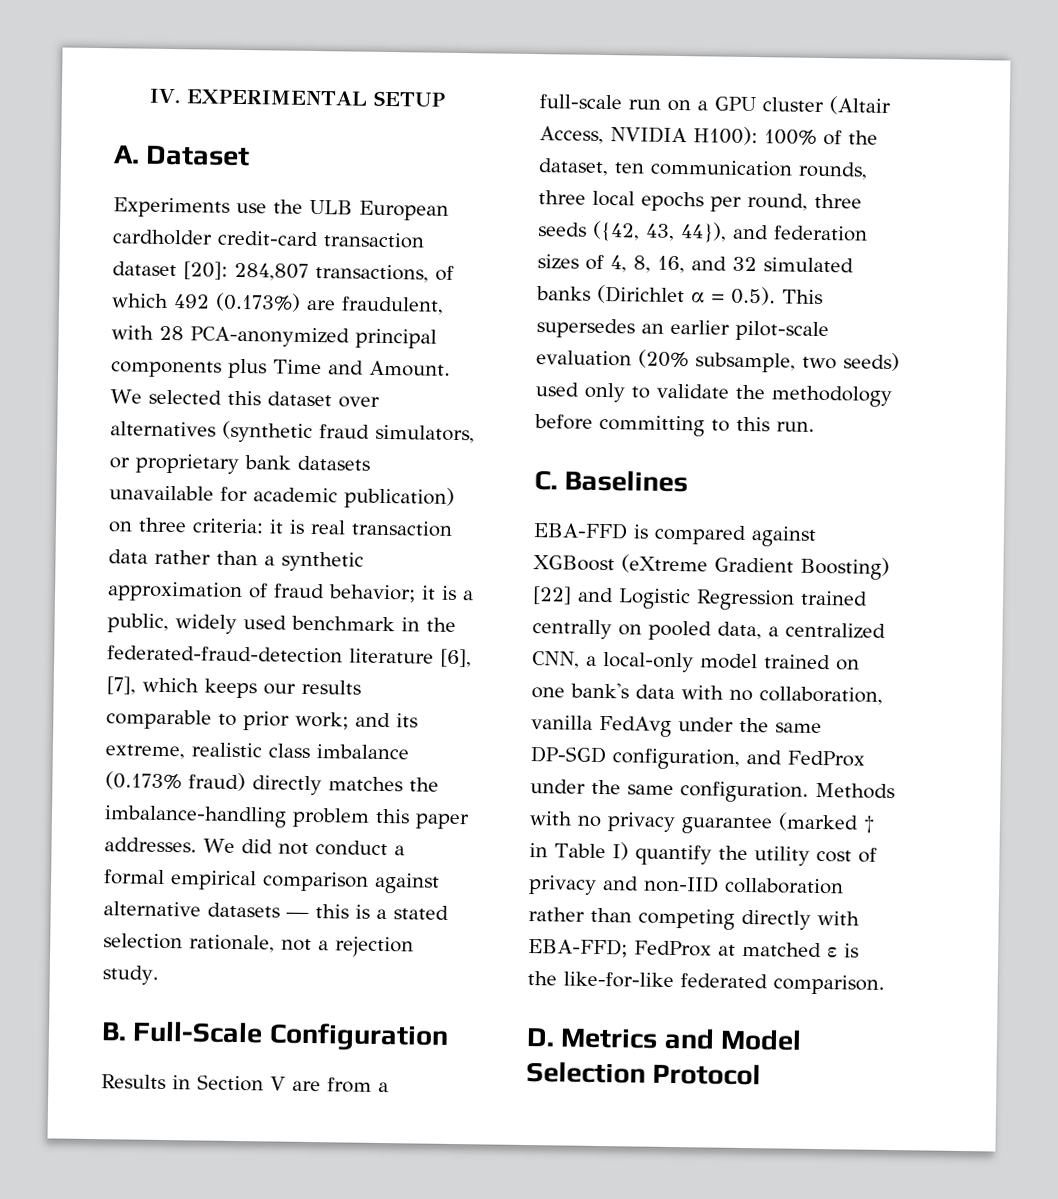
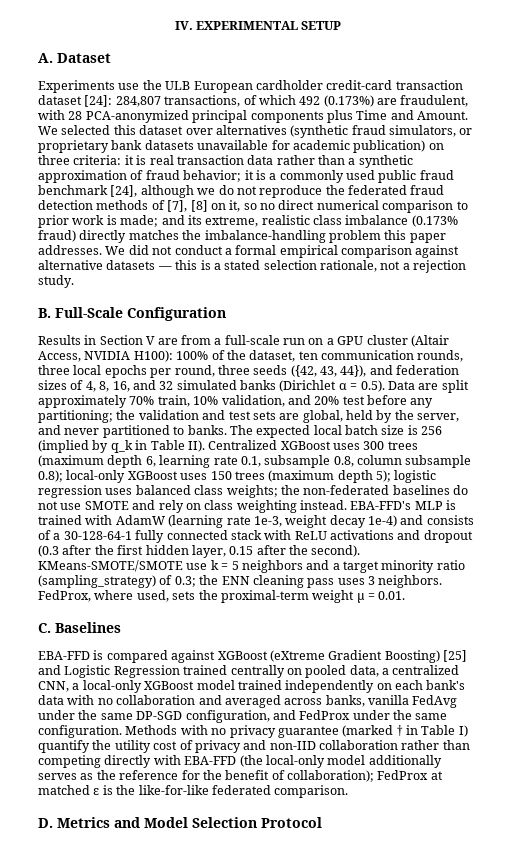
- Experiments use the ULB European cardholder credit-card transaction dataset [20]: 284,807 transactions, of which 492 (0.173%) are fraudulent, with 28 PCA-anonymized principal components plus Time and Amount.
+ Experiments use the ULB European cardholder credit-card transaction dataset [24]: 284,807 transactions, of which 492 (0.173%) are fraudulent, with 28 PCA-anonymized principal components plus Time and Amount.
- We selected this dataset over alternatives (synthetic fraud simulators, or proprietary bank datasets unavailable for academic publication) on three criteria: it is real transaction data rather than a synthetic approximation of fraud behavior; it is a public, widely used benchmark in the federated-fraud-detection literature [6], [7], which keeps our results comparable to prior work; and its extreme, realistic class imbalance (0.173% fraud) directly matches the imbalance-handling problem this paper addresses.
+ We selected this dataset over alternatives (synthetic fraud simulators, or proprietary bank datasets unavailable for academic publication) on three criteria: it is real transaction data rather than a synthetic approximation of fraud behavior; it is a commonly used public fraud benchmark [24], although we do not reproduce the federated fraud detection methods of [7], [8] on it, so no direct numerical comparison to prior work is made; and its extreme, realistic class imbalance (0.173% fraud) directly matches the imbalance-handling problem this paper addresses.
- Results in Section V are from a full-scale run on a GPU cluster (Altair Access, NVIDIA H100): 100% of the dataset, ten communication rounds, three local epochs per round, three seeds ({42, 43, 44}), and federation sizes of 4, 8, 16, and 32 simulated banks (Dirichlet α = 0.5). This supersedes an earlier pilot-scale evaluation (20% subsample, two seeds) used only to validate the methodology before committing to this run.
+ Results in Section V are from a full-scale run on a GPU cluster (Altair Access, NVIDIA H100): 100% of the dataset, ten communication rounds, three local epochs per round, three seeds ({42, 43, 44}), and federation sizes of 4, 8, 16, and 32 simulated banks (Dirichlet α = 0.5). Data are split approximately 70% train, 10% validation, and 20% test before any partitioning; the validation and test sets are global, held by the server, and never partitioned to banks. The expected local batch size is 256 (implied by q_k in Table II). Centralized XGBoost uses 300 trees (maximum depth 6, learning rate 0.1, subsample 0.8, column subsample 0.8); local-only XGBoost uses 150 trees (maximum depth 5); logistic regression uses balanced class weights; the non-federated baselines do not use SMOTE and rely on class weighting instead. EBA-FFD's MLP is trained with AdamW (learning rate 1e-3, weight decay 1e-4) and consists of a 30-128-64-1 fully connected stack with ReLU activations and dropout (0.3 after the first hidden layer, 0.15 after the second). KMeans-SMOTE/SMOTE use k = 5 neighbors and a target minority ratio (sampling_strategy) of 0.3; the ENN cleaning pass uses 3 neighbors. FedProx, where used, sets the proximal-term weight μ = 0.01.
- EBA-FFD is compared against XGBoost (eXtreme Gradient Boosting) [22] and Logistic Regression trained centrally on pooled data, a centralized CNN, a local-only model trained on one bank's data with no collaboration, vanilla FedAvg under the same DP-SGD configuration, and FedProx under the same configuration.
+ EBA-FFD is compared against XGBoost (eXtreme Gradient Boosting) [25] and Logistic Regression trained centrally on pooled data, a centralized CNN, a local-only XGBoost model trained independently on each bank's data with no collaboration and averaged across banks, vanilla FedAvg under the same DP-SGD configuration, and FedProx under the same configuration.
- Methods with no privacy guarantee (marked † in Table I) quantify the utility cost of privacy and non-IID collaboration rather than competing directly with EBA-FFD; FedProx at matched ε is the like-for-like federated comparison.
+ Methods with no privacy guarantee (marked † in Table I) quantify the utility cost of privacy and non-IID collaboration rather than competing directly with EBA-FFD (the local-only model additionally serves as the reference for the benefit of collaboration); FedProx at matched ε is the like-for-like federated comparison.

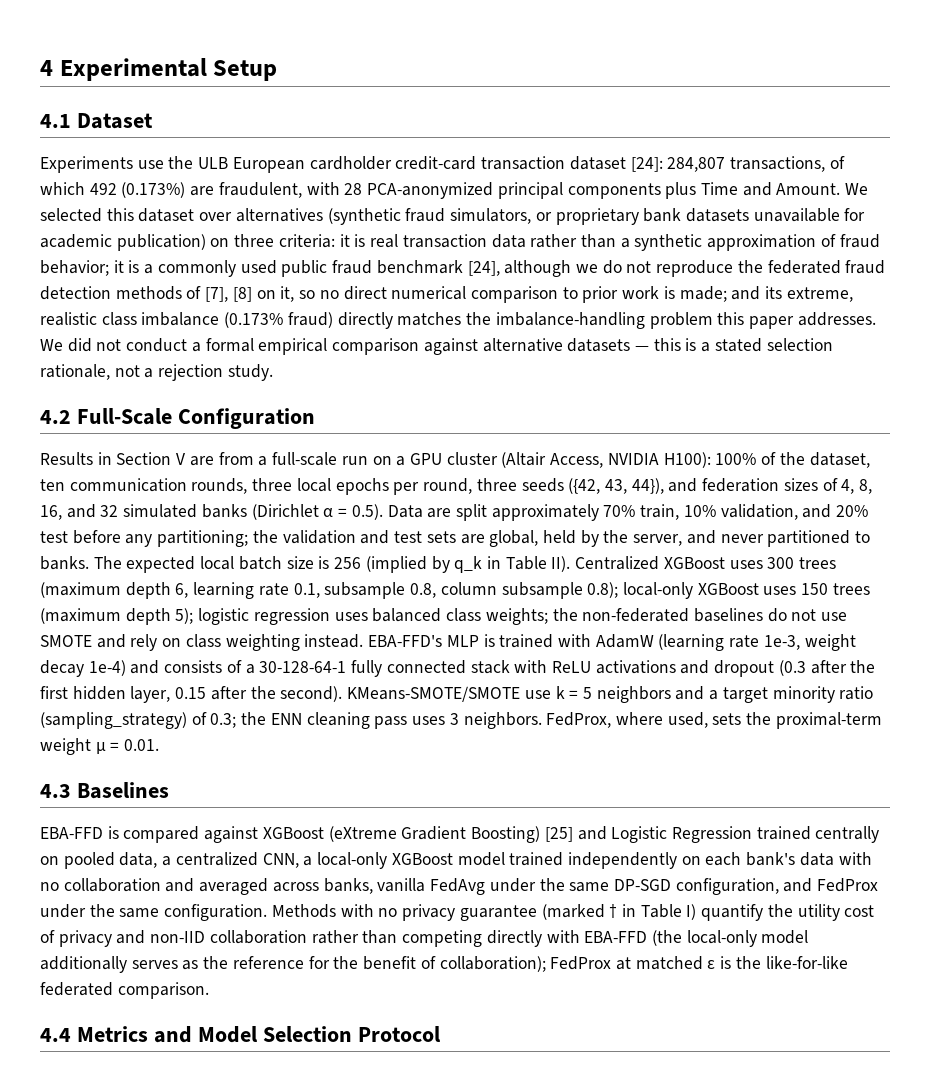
- IV. EXPERIMENTAL SETUP
- A. Dataset
+ 4 Experimental Setup
+ 4.1 Dataset
- B. Full-Scale Configuration
+ 4.2 Full-Scale Configuration
- C. Baselines
+ 4.3 Baselines
- D. Metrics and Model Selection Protocol
+ 4.4 Metrics and Model Selection Protocol

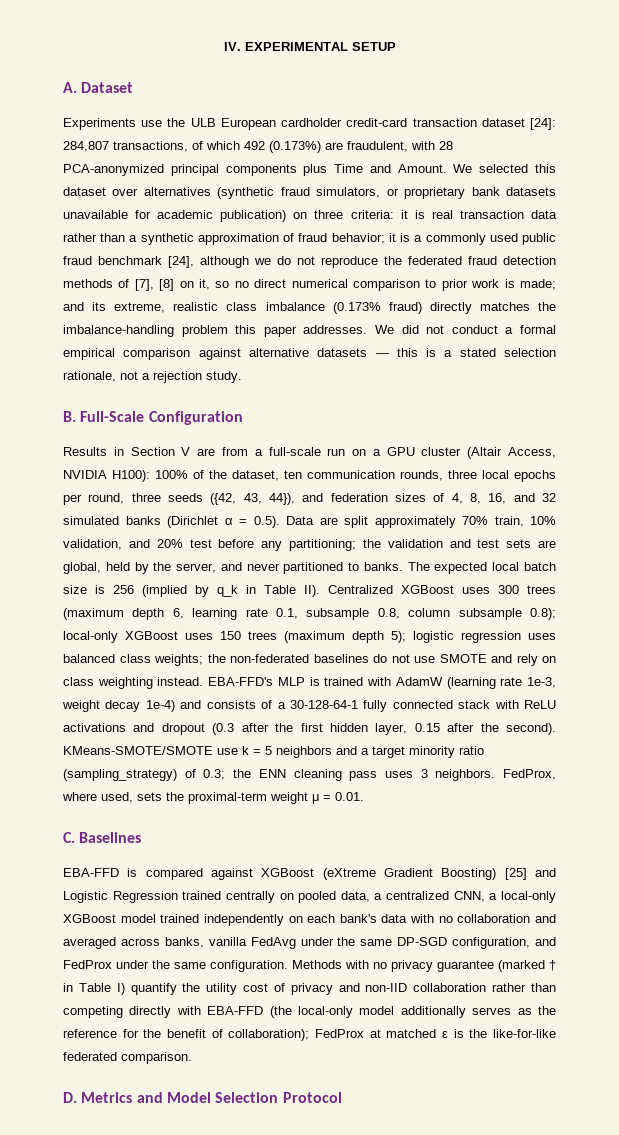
- 4 Experimental Setup
- 4.1 Dataset
+ IV. EXPERIMENTAL SETUP
+ A. Dataset
- 4.2 Full-Scale Configuration
+ B. Full-Scale Configuration
- 4.3 Baselines
+ C. Baselines
- 4.4 Metrics and Model Selection Protocol
+ D. Metrics and Model Selection Protocol

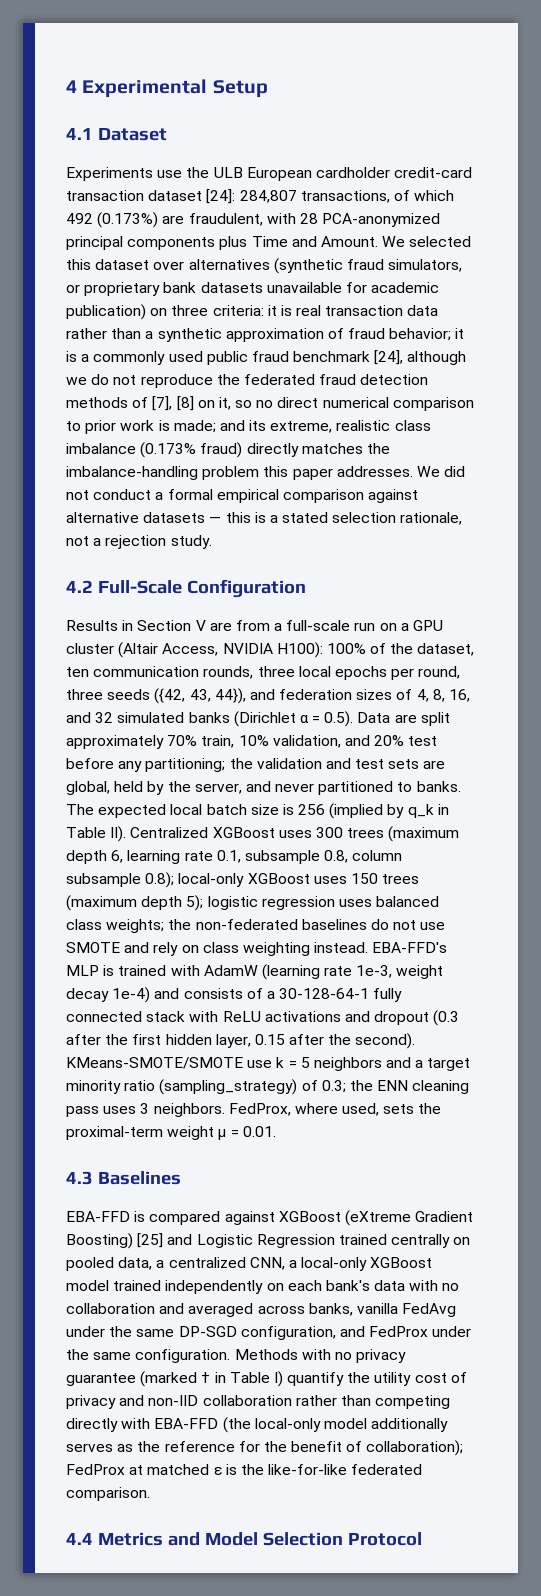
- IV. EXPERIMENTAL SETUP
- A. Dataset
+ 4 Experimental Setup
+ 4.1 Dataset
- B. Full-Scale Configuration
+ 4.2 Full-Scale Configuration
- C. Baselines
+ 4.3 Baselines
- D. Metrics and Model Selection Protocol
+ 4.4 Metrics and Model Selection Protocol

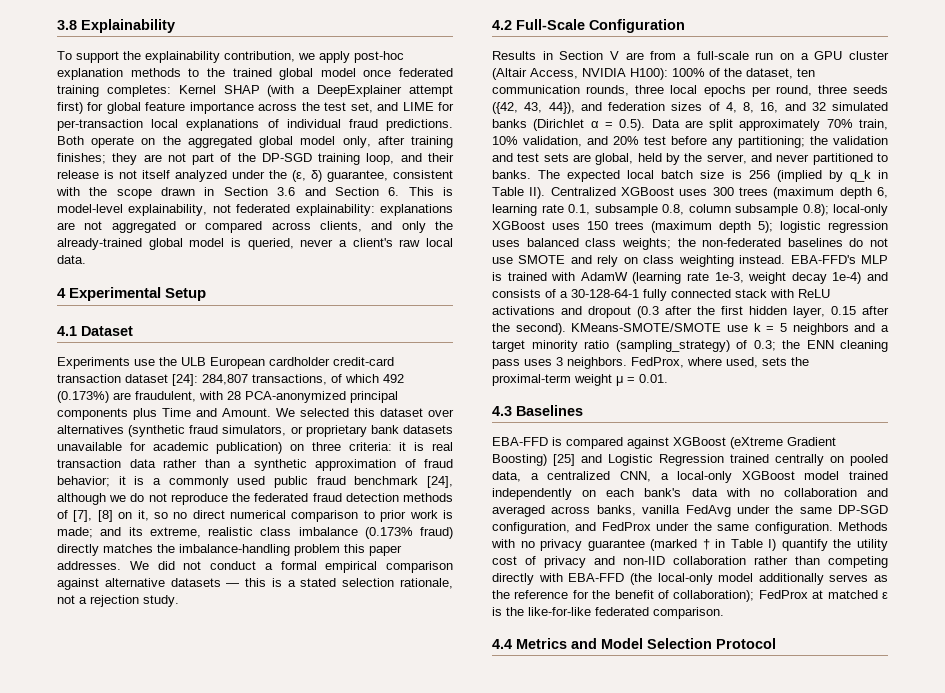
+ 3.8 Explainability
+ To support the explainability contribution, we apply post-hoc explanation methods to the trained global model once federated training completes: Kernel SHAP (with a DeepExplainer attempt first) for global feature importance across the test set, and LIME for per-transaction local explanations of individual fraud predictions. Both operate on the aggregated global model only, after training finishes; they are not part of the DP-SGD training loop, and their release is not itself analyzed under the (ε, δ) guarantee, consistent with the scope drawn in Section 3.6 and Section 6. This is model-level explainability, not federated explainability: explanations are not aggregated or compared across clients, and only the already-trained global model is queried, never a client's raw local data.

